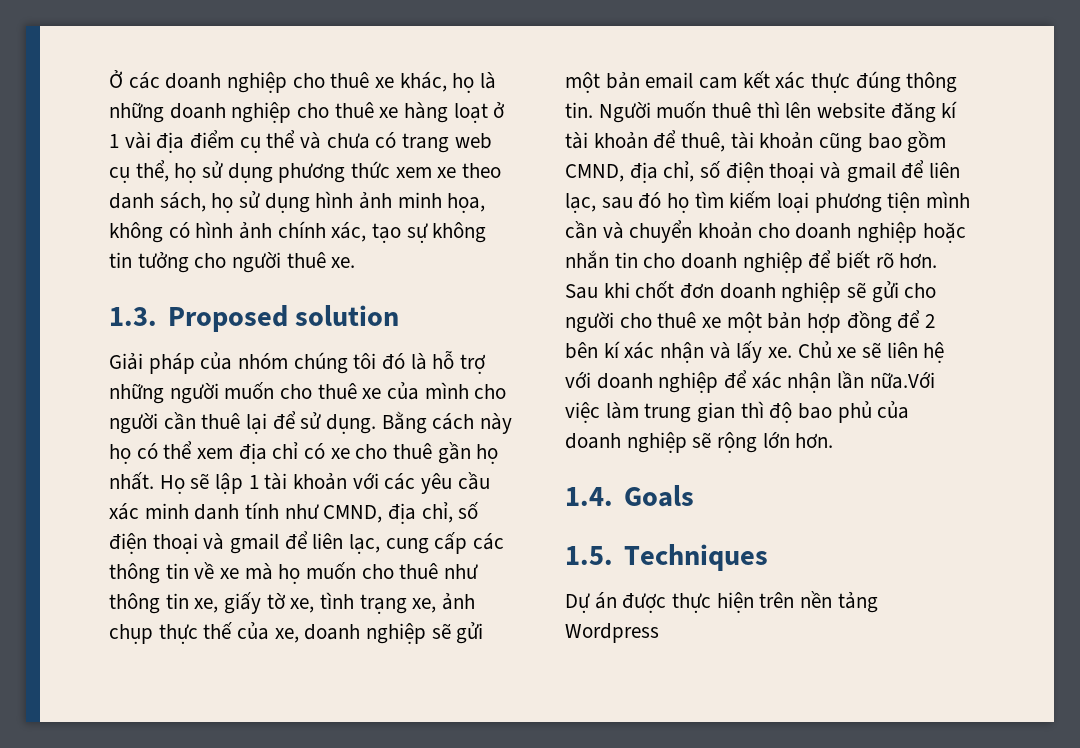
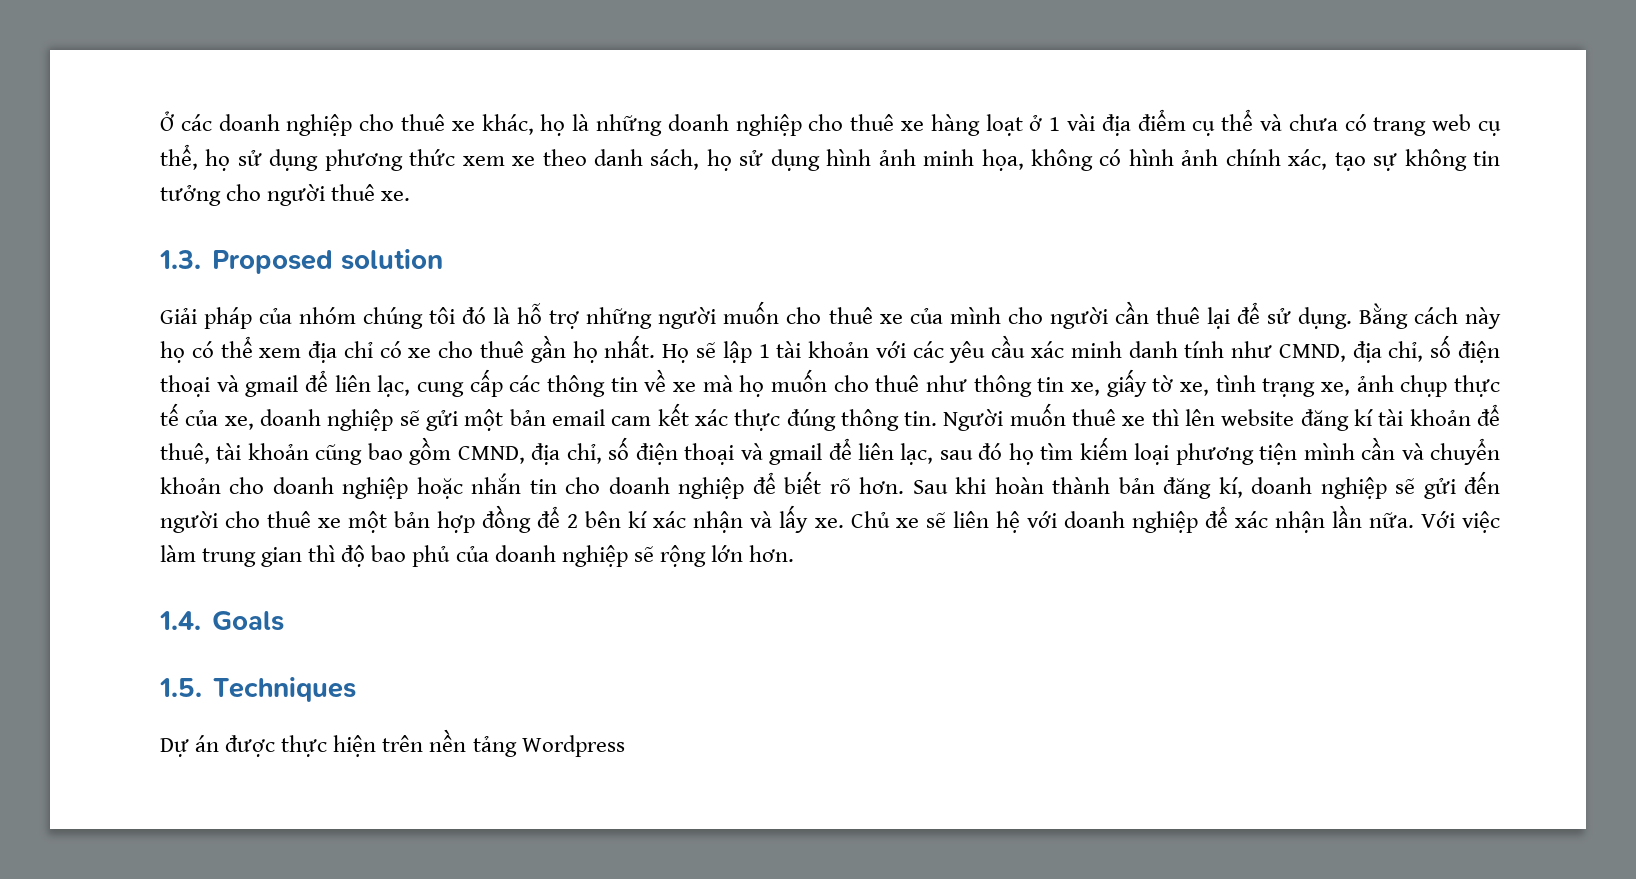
- Họ sẽ lập 1 tài khoản với các yêu cầu xác minh danh tính như CMND, địa chỉ, số điện thoại và gmail để liên lạc, cung cấp các thông tin về xe mà họ muốn cho thuê như thông tin xe, giấy tờ xe, tình trạng xe, ảnh chụp thực thế của xe, doanh nghiệp sẽ gửi một bản email cam kết xác thực đúng thông tin.
+ Họ sẽ lập 1 tài khoản với các yêu cầu xác minh danh tính như CMND, địa chỉ, số điện thoại và gmail để liên lạc, cung cấp các thông tin về xe mà họ muốn cho thuê như thông tin xe, giấy tờ xe, tình trạng xe, ảnh chụp thực tế của xe, doanh nghiệp sẽ gửi một bản email cam kết xác thực đúng thông tin.
- Người muốn thuê thì lên website đăng kí tài khoản để thuê, tài khoản cũng bao gồm CMND, địa chỉ, số điện thoại và gmail để liên lạc, sau đó họ tìm kiếm loại phương tiện mình cần và chuyển khoản cho doanh nghiệp hoặc nhắn tin cho doanh nghiệp để biết rõ hơn.
+ Người muốn thuê xe thì lên website đăng kí tài khoản để thuê, tài khoản cũng bao gồm CMND, địa chỉ, số điện thoại và gmail để liên lạc, sau đó họ tìm kiếm loại phương tiện mình cần và chuyển khoản cho doanh nghiệp hoặc nhắn tin cho doanh nghiệp để biết rõ hơn.
- Sau khi chốt đơn doanh nghiệp sẽ gửi cho người cho thuê xe một bản hợp đồng để 2 bên kí xác nhận và lấy xe.
+ Sau khi hoàn thành bản đăng kí, doanh nghiệp sẽ gửi đến người cho thuê xe một bản hợp đồng để 2 bên kí xác nhận và lấy xe.
- Chủ xe sẽ liên hệ với doanh nghiệp để xác nhận lần nữa.Với việc làm trung gian thì độ bao phủ của doanh nghiệp sẽ rộng lớn hơn.
+ Chủ xe sẽ liên hệ với doanh nghiệp để xác nhận lần nữa. Với việc làm trung gian thì độ bao phủ của doanh nghiệp sẽ rộng lớn hơn.

